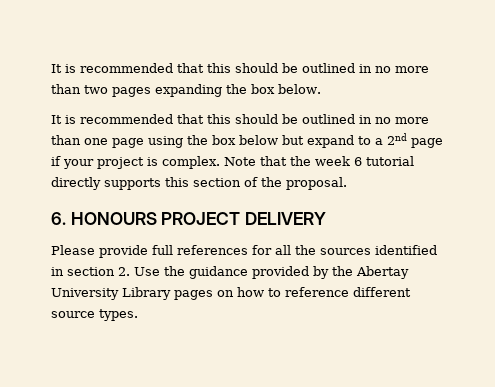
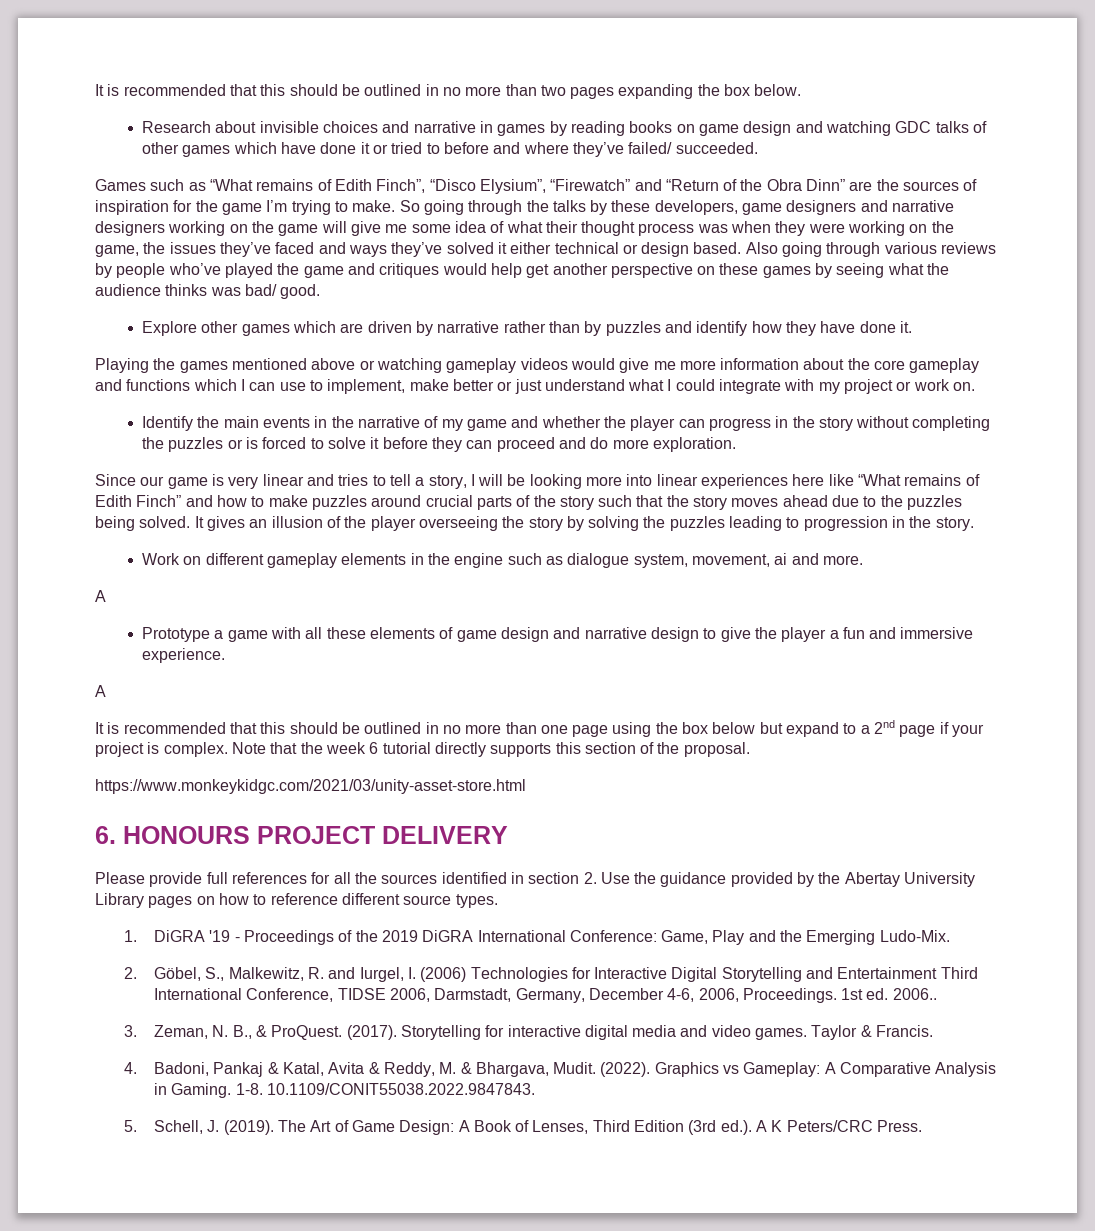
+ Research about invisible choices and narrative in games by reading books on game design and watching GDC talks of other games which have done it or tried to before and where they’ve failed/ succeeded.
+ Games such as “What remains of Edith Finch”, “Disco Elysium”, “Firewatch” and “Return of the Obra Dinn” are the sources of inspiration for the game I’m trying to make. So going through the talks by these developers, game designers and narrative designers working on the game will give me some idea of what their thought process was when they were working on the game, the issues they’ve faced and ways they’ve solved it either technical or design based. Also going through various reviews by people who’ve played the game and critiques would help get another perspective on these games by seeing what the audience thinks was bad/ good.
+ Explore other games which are driven by narrative rather than by puzzles and identify how they have done it.
+ Playing the games mentioned above or watching gameplay videos would give me more information about the core gameplay and functions which I can use to implement, make better or just understand what I could integrate with my project or work on.
+ Identify the main events in the narrative of my game and whether the player can progress in the story without completing the puzzles or is forced to solve it before they can proceed and do more exploration.
+ Since our game is very linear and tries to tell a story, I will be looking more into linear experiences here like “What remains of Edith Finch” and how to make puzzles around crucial parts of the story such that the story moves ahead due to the puzzles being solved. It gives an illusion of the player overseeing the story by solving the puzzles leading to progression in the story.
+ Work on different gameplay elements in the engine such as dialogue system, movement, ai and more.
+ A
+ Prototype a game with all these elements of game design and narrative design to give the player a fun and immersive experience.
+ A
+ https://www.monkeykidgc.com/2021/03/unity-asset-store.html
+ 1. DiGRA '19 - Proceedings of the 2019 DiGRA International Conference: Game, Play and the Emerging Ludo-Mix.
+ 2. Göbel, S., Malkewitz, R. and Iurgel, I. (2006) Technologies for Interactive Digital Storytelling and Entertainment Third International Conference, TIDSE 2006, Darmstadt, Germany, December 4-6, 2006, Proceedings. 1st ed. 2006..
+ 3. Zeman, N. B., & ProQuest. (2017). Storytelling for interactive digital media and video games. Taylor & Francis.
+ 4. Badoni, Pankaj & Katal, Avita & Reddy, M. & Bhargava, Mudit. (2022). Graphics vs Gameplay: A Comparative Analysis in Gaming. 1-8. 10.1109/CONIT55038.2022.9847843.
+ 5. Schell, J. (2019). The Art of Game Design: A Book of Lenses, Third Edition (3rd ed.). A K Peters/CRC Press.

